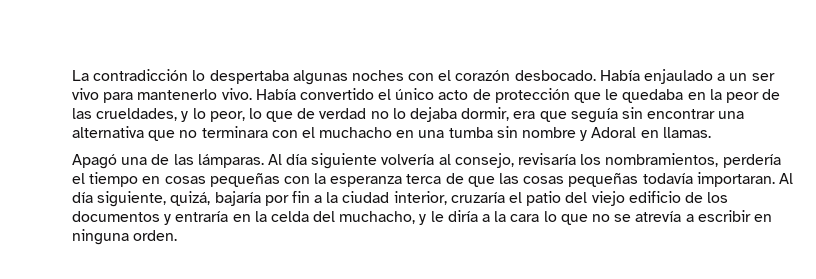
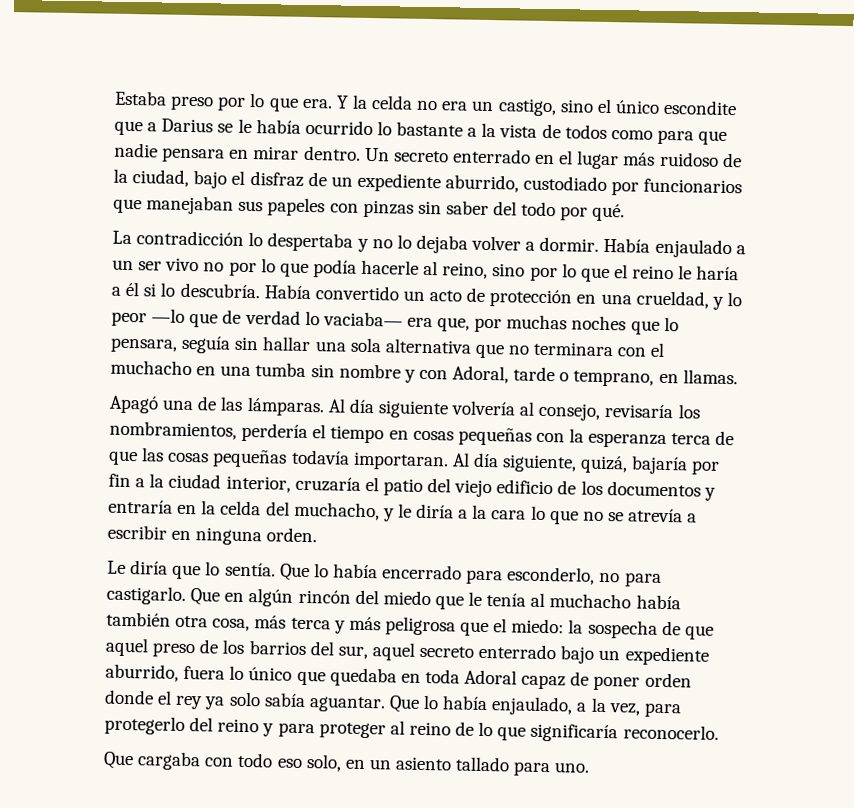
- La contradicción lo despertaba algunas noches con el corazón desbocado.
+ Estaba preso por lo que era. Y la celda no era un castigo, sino el único escondite que a Darius se le había ocurrido lo bastante a la vista de todos como para que nadie pensara en mirar dentro. Un secreto enterrado en el lugar más ruidoso de la ciudad, bajo el disfraz de un expediente aburrido, custodiado por funcionarios que manejaban sus papeles con pinzas sin saber del todo por qué.
+ La contradicción lo despertaba y no lo dejaba volver a dormir.
- Había enjaulado a un ser vivo para mantenerlo vivo. Había convertido el único acto de protección que le quedaba en la peor de las crueldades, y lo peor, lo que de verdad no lo dejaba dormir, era que seguía sin encontrar una alternativa que no terminara con el muchacho en una tumba sin nombre y Adoral en llamas.
+ Había enjaulado a un ser vivo no por lo que podía hacerle al reino, sino por lo que el reino le haría a él si lo descubría. Había convertido un acto de protección en una crueldad, y lo peor —lo que de verdad lo vaciaba— era que, por muchas noches que lo pensara, seguía sin hallar una sola alternativa que no terminara con el muchacho en una tumba sin nombre y con Adoral, tarde o temprano, en llamas.
+ Le diría que lo sentía. Que lo había encerrado para esconderlo, no para castigarlo. Que en algún rincón del miedo que le tenía al muchacho había también otra cosa, más terca y más peligrosa que el miedo: la sospecha de que aquel preso de los barrios del sur, aquel secreto enterrado bajo un expediente aburrido, fuera lo único que quedaba en toda Adoral capaz de poner orden donde el rey ya solo sabía aguantar. Que lo había enjaulado, a la vez, para protegerlo del reino y para proteger al reino de lo que significaría reconocerlo.
+ Que cargaba con todo eso solo, en un asiento tallado para uno.

